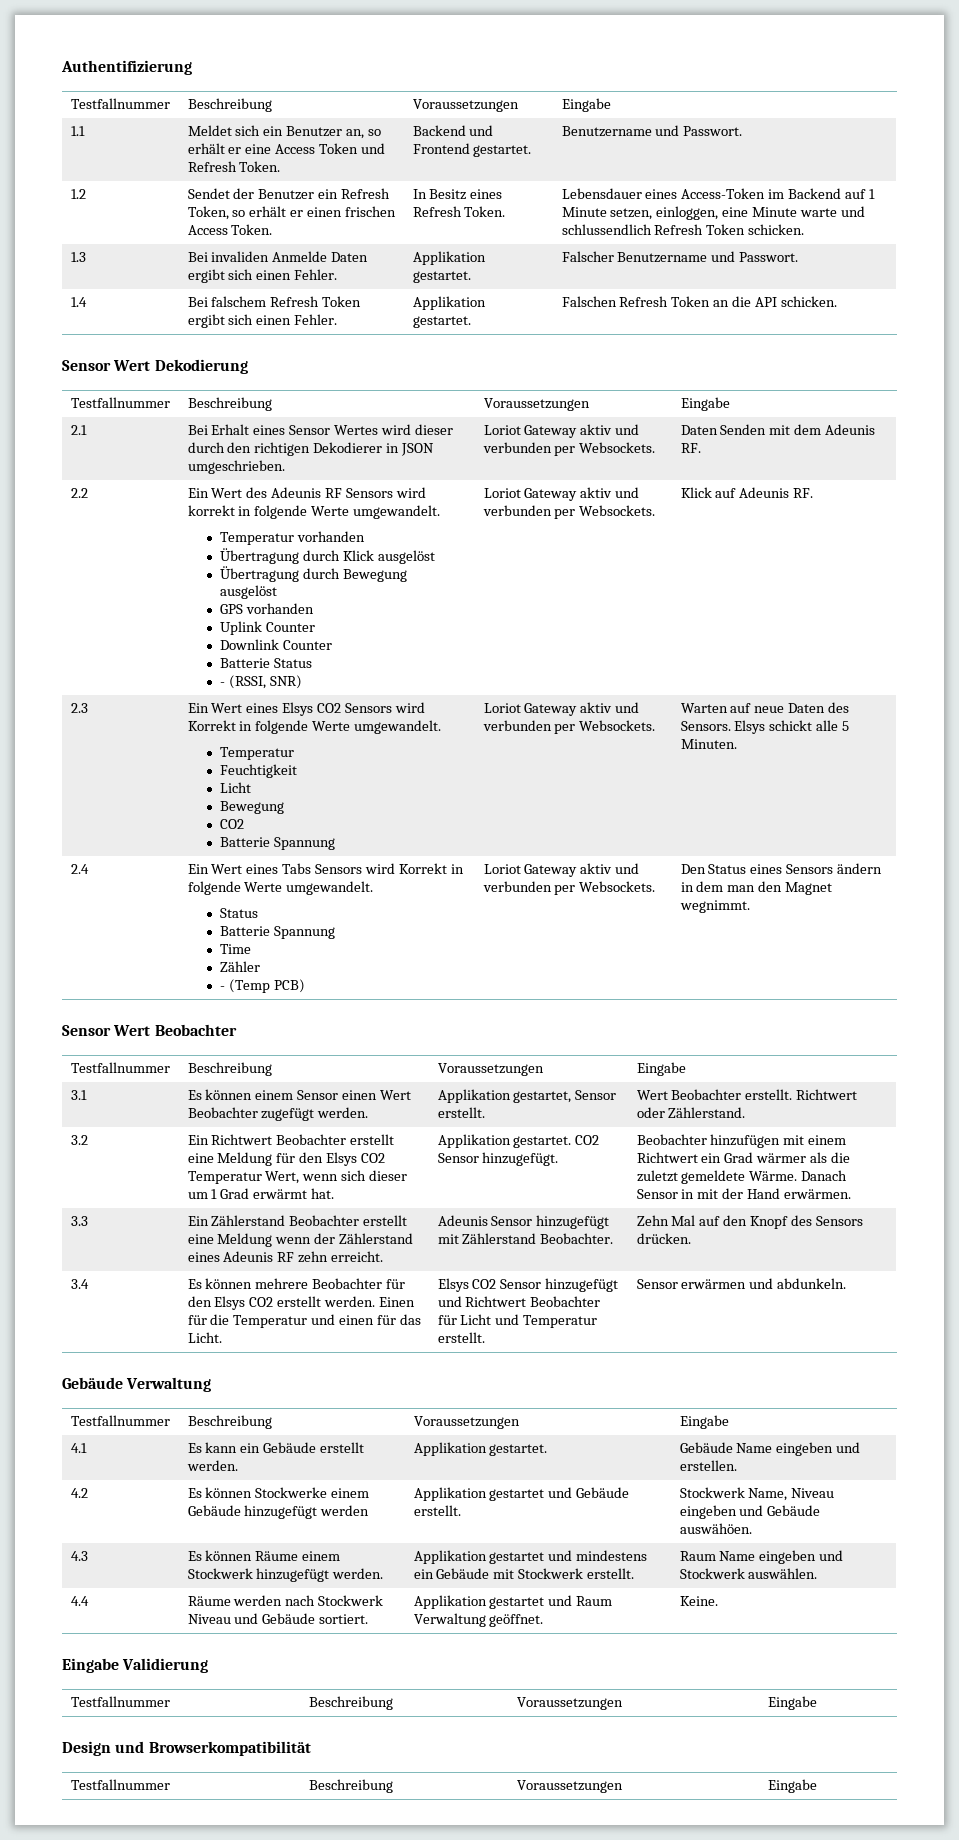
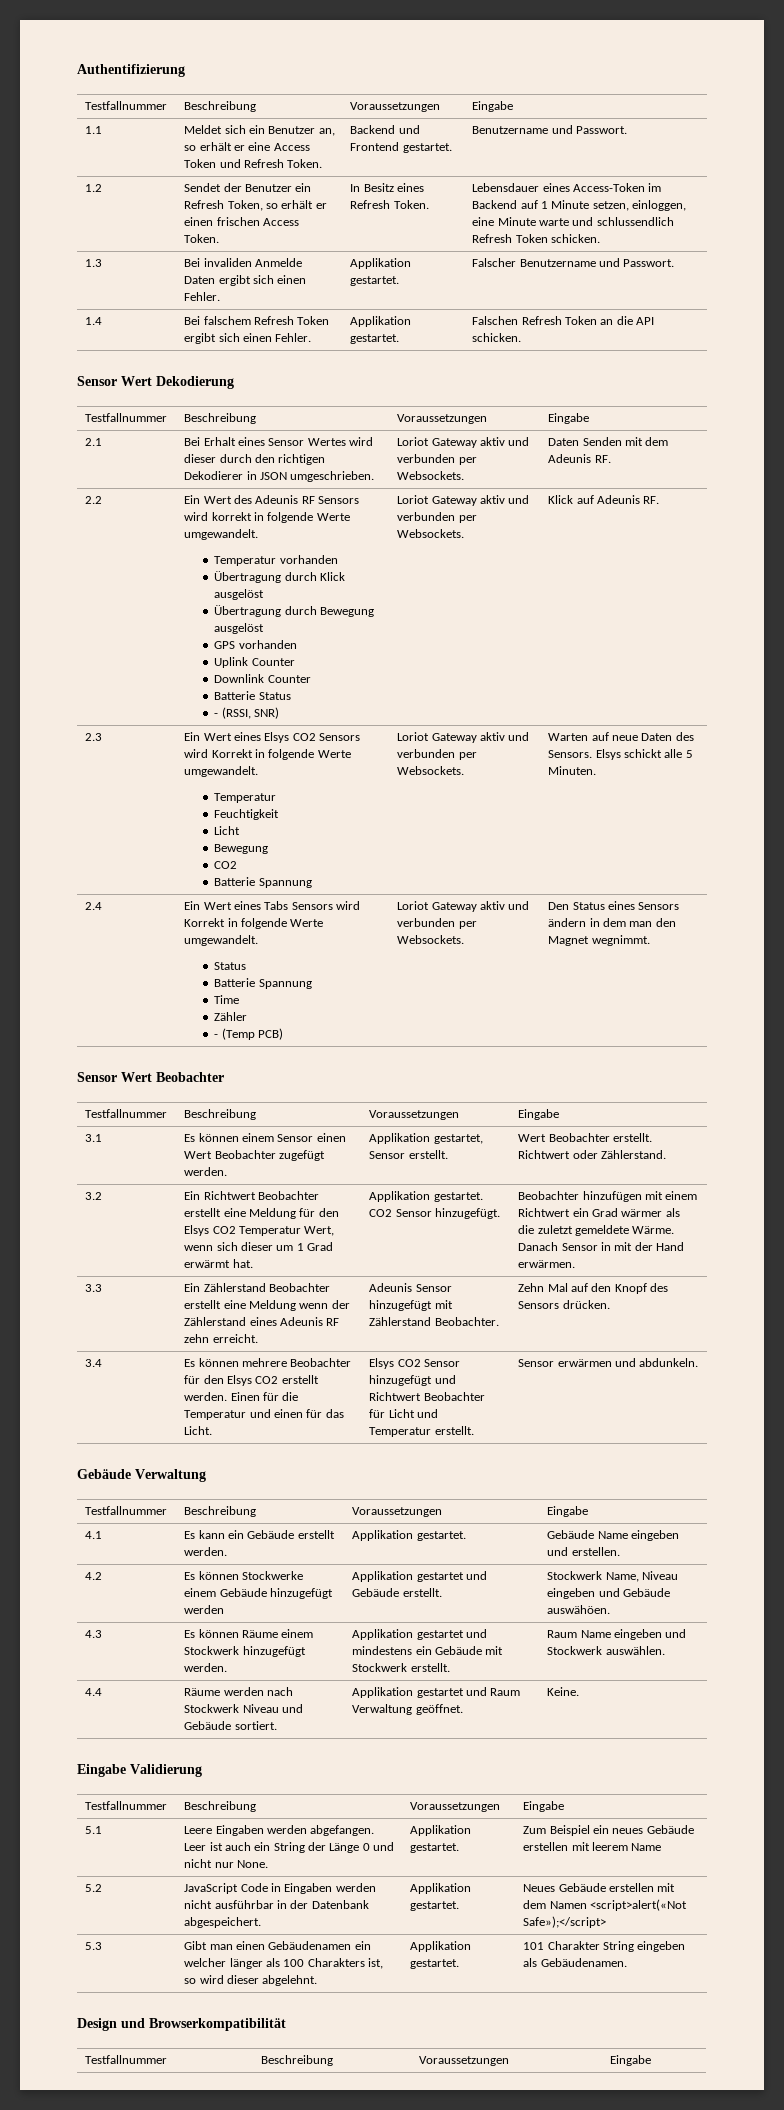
+ 5.1 | Leere Eingaben werden abgefangen. Leer ist auch ein String der Länge 0 und nicht nur None. | Applikation gestartet. | Zum Beispiel ein neues Gebäude erstellen mit leerem Name
+ 5.2 | JavaScript Code in Eingaben werden nicht ausführbar in der Datenbank abgespeichert. | Applikation gestartet. | Neues Gebäude erstellen mit dem Namen <script>alert(«Not Safe»);</script>
+ 5.3 | Gibt man einen Gebäudenamen ein welcher länger als 100 Charakters ist, so wird dieser abgelehnt. | Applikation gestartet. | 101 Charakter String eingeben als Gebäudenamen.

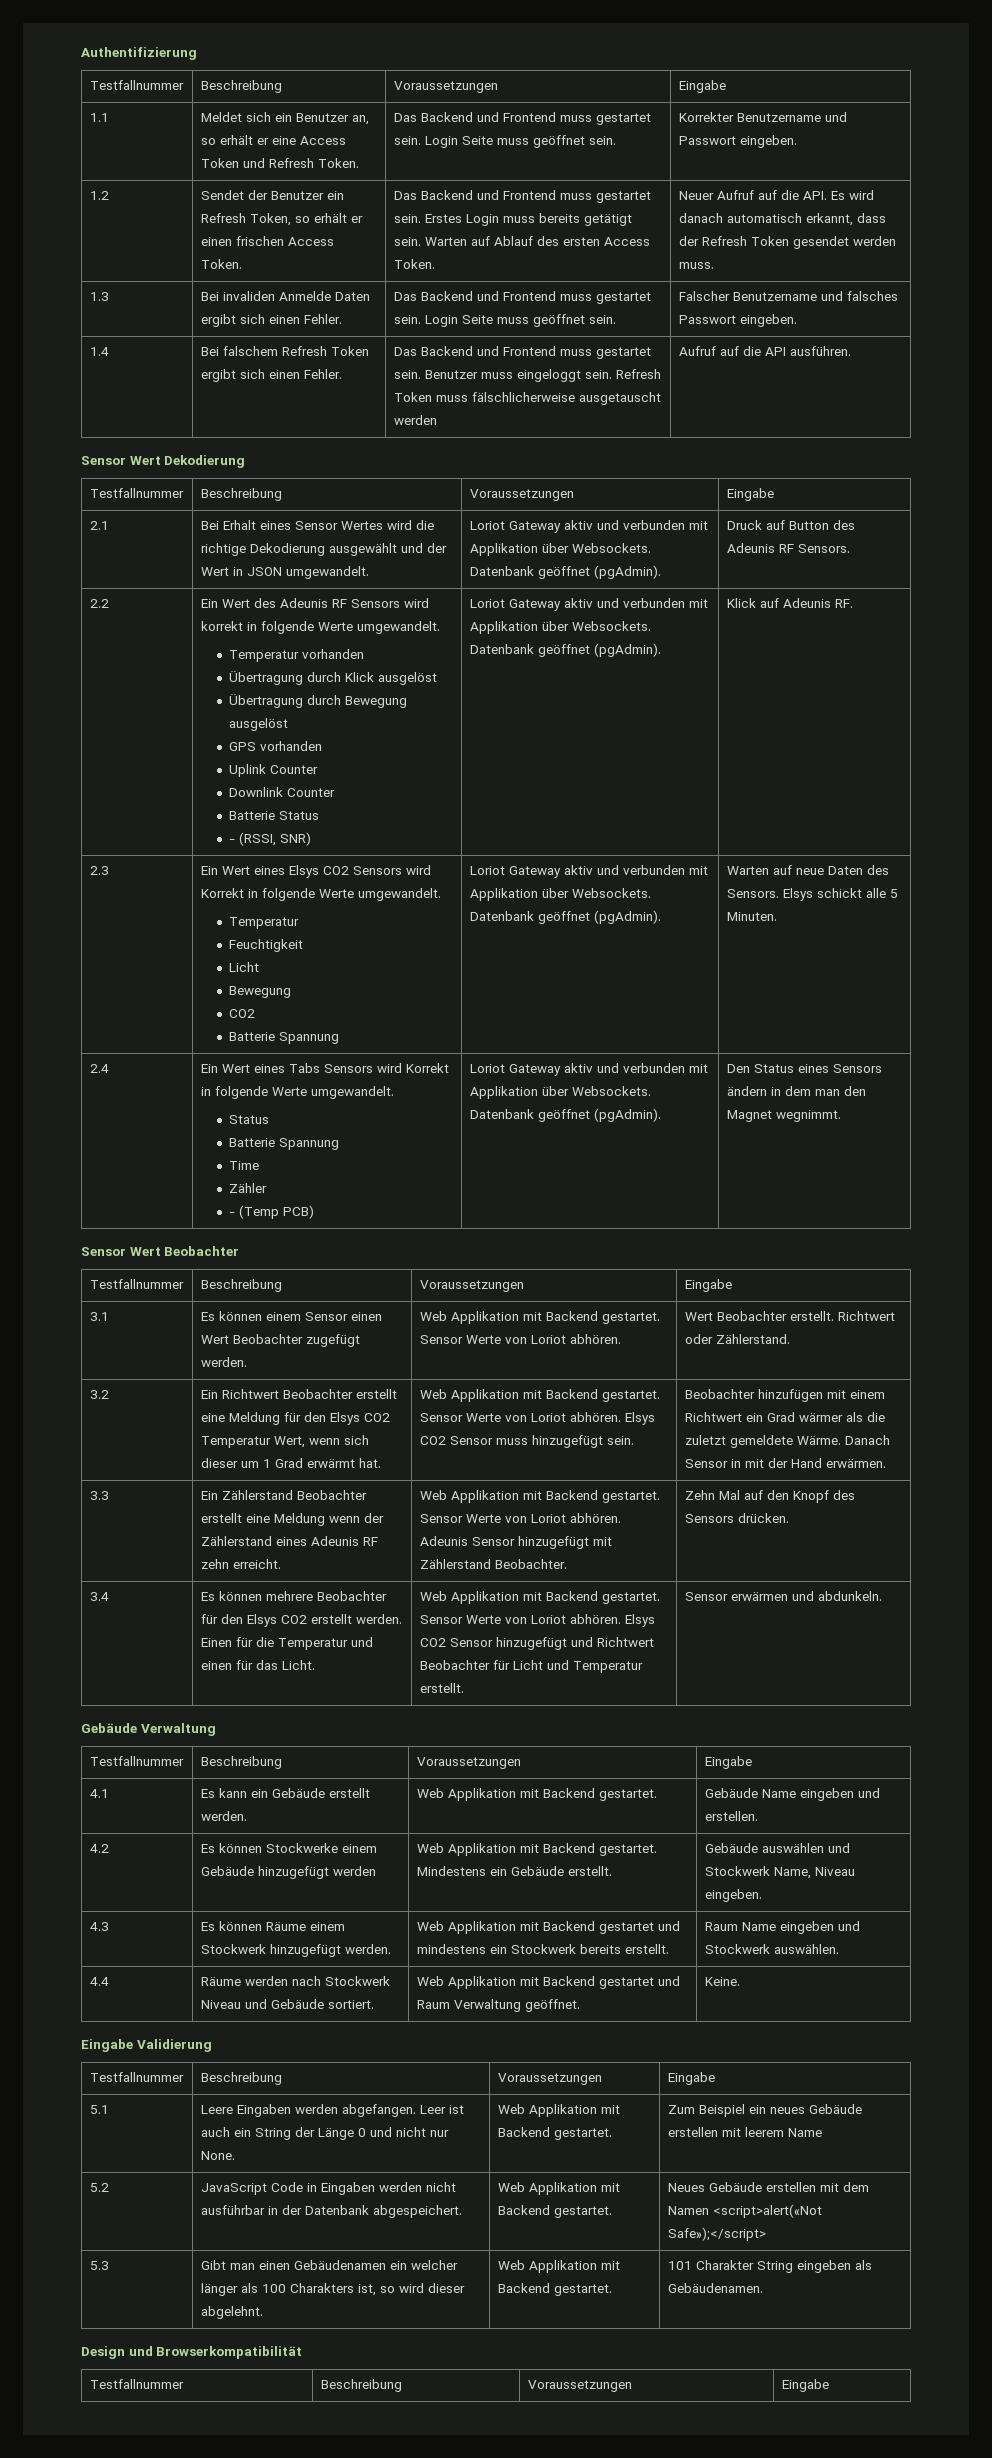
- 1.1 | Meldet sich ein Benutzer an, so erhält er eine Access Token und Refresh Token. | Backend und Frontend gestartet. | Benutzername und Passwort.
+ 1.1 | Meldet sich ein Benutzer an, so erhält er eine Access Token und Refresh Token. | Das Backend und Frontend muss gestartet sein. Login Seite muss geöffnet sein. | Korrekter Benutzername und Passwort eingeben.
- In Besitz eines Refresh Token. | Lebensdauer eines Access-Token im Backend auf 1 Minute setzen, einloggen, eine Minute warte und schlussendlich Refresh Token schicken.
+ Das Backend und Frontend muss gestartet sein. Erstes Login muss bereits getätigt sein. Warten auf Ablauf des ersten Access Token. | Neuer Aufruf auf die API. Es wird danach automatisch erkannt, dass der Refresh Token gesendet werden muss.
- 1.3 | Bei invaliden Anmelde Daten ergibt sich einen Fehler. | Applikation gestartet. | Falscher Benutzername und Passwort.
+ 1.3 | Bei invaliden Anmelde Daten ergibt sich einen Fehler. | Das Backend und Frontend muss gestartet sein. Login Seite muss geöffnet sein. | Falscher Benutzername und falsches Passwort eingeben.
- 1.4 | Bei falschem Refresh Token ergibt sich einen Fehler. | Applikation gestartet. | Falschen Refresh Token an die API schicken.
+ 1.4 | Bei falschem Refresh Token ergibt sich einen Fehler. | Das Backend und Frontend muss gestartet sein. Benutzer muss eingeloggt sein. Refresh Token muss fälschlicherweise ausgetauscht werden | Aufruf auf die API ausführen.
- 2.1 | Bei Erhalt eines Sensor Wertes wird dieser durch den richtigen Dekodierer in JSON umgeschrieben. | Loriot Gateway aktiv und verbunden per Websockets. | Daten Senden mit dem Adeunis RF.
+ 2.1 | Bei Erhalt eines Sensor Wertes wird die richtige Dekodierung ausgewählt und der Wert in JSON umgewandelt. | Loriot Gateway aktiv und verbunden mit Applikation über Websockets. Datenbank geöffnet (pgAdmin). | Druck auf Button des Adeunis RF Sensors.
- - (RSSI, SNR) | Loriot Gateway aktiv und verbunden per Websockets.
+ - (RSSI, SNR) | Loriot Gateway aktiv und verbunden mit Applikation über Websockets. Datenbank geöffnet (pgAdmin).
- Batterie Spannung | Loriot Gateway aktiv und verbunden per Websockets.
+ Batterie Spannung | Loriot Gateway aktiv und verbunden mit Applikation über Websockets. Datenbank geöffnet (pgAdmin).
- - (Temp PCB) | Loriot Gateway aktiv und verbunden per Websockets.
+ - (Temp PCB) | Loriot Gateway aktiv und verbunden mit Applikation über Websockets. Datenbank geöffnet (pgAdmin).
- 3.1 | Es können einem Sensor einen Wert Beobachter zugefügt werden. | Applikation gestartet, Sensor erstellt. | Wert Beobachter erstellt. Richtwert oder Zählerstand.
+ 3.1 | Es können einem Sensor einen Wert Beobachter zugefügt werden. | Web Applikation mit Backend gestartet. Sensor Werte von Loriot abhören. | Wert Beobachter erstellt. Richtwert oder Zählerstand.
- Applikation gestartet. CO2 Sensor hinzugefügt.
+ Web Applikation mit Backend gestartet. Sensor Werte von Loriot abhören. Elsys CO2 Sensor muss hinzugefügt sein.
- 3.3 | Ein Zählerstand Beobachter erstellt eine Meldung wenn der Zählerstand eines Adeunis RF zehn erreicht. | Adeunis Sensor hinzugefügt mit Zählerstand Beobachter. | Zehn Mal auf den Knopf des Sensors drücken.
+ 3.3 | Ein Zählerstand Beobachter erstellt eine Meldung wenn der Zählerstand eines Adeunis RF zehn erreicht. | Web Applikation mit Backend gestartet. Sensor Werte von Loriot abhören. Adeunis Sensor hinzugefügt mit Zählerstand Beobachter. | Zehn Mal auf den Knopf des Sensors drücken.
- Einen für die Temperatur und einen für das Licht. | Elsys CO2 Sensor hinzugefügt und Richtwert Beobachter für Licht und Temperatur erstellt.
+ Einen für die Temperatur und einen für das Licht. | Web Applikation mit Backend gestartet. Sensor Werte von Loriot abhören. Elsys CO2 Sensor hinzugefügt und Richtwert Beobachter für Licht und Temperatur erstellt.
- 4.1 | Es kann ein Gebäude erstellt werden. | Applikation gestartet. | Gebäude Name eingeben und erstellen.
+ 4.1 | Es kann ein Gebäude erstellt werden. | Web Applikation mit Backend gestartet. | Gebäude Name eingeben und erstellen.
- 4.2 | Es können Stockwerke einem Gebäude hinzugefügt werden | Applikation gestartet und Gebäude erstellt. | Stockwerk Name, Niveau eingeben und Gebäude auswähöen.
+ 4.2 | Es können Stockwerke einem Gebäude hinzugefügt werden | Web Applikation mit Backend gestartet. Mindestens ein Gebäude erstellt. | Gebäude auswählen und Stockwerk Name, Niveau eingeben.
- 4.3 | Es können Räume einem Stockwerk hinzugefügt werden. | Applikation gestartet und mindestens ein Gebäude mit Stockwerk erstellt. | Raum Name eingeben und Stockwerk auswählen.
+ 4.3 | Es können Räume einem Stockwerk hinzugefügt werden. | Web Applikation mit Backend gestartet und mindestens ein Stockwerk bereits erstellt. | Raum Name eingeben und Stockwerk auswählen.
- 4.4 | Räume werden nach Stockwerk Niveau und Gebäude sortiert. | Applikation gestartet und Raum Verwaltung geöffnet. | Keine.
+ 4.4 | Räume werden nach Stockwerk Niveau und Gebäude sortiert. | Web Applikation mit Backend gestartet und Raum Verwaltung geöffnet. | Keine.
- 5.1 | Leere Eingaben werden abgefangen. Leer ist auch ein String der Länge 0 und nicht nur None. | Applikation gestartet. | Zum Beispiel ein neues Gebäude erstellen mit leerem Name
+ 5.1 | Leere Eingaben werden abgefangen. Leer ist auch ein String der Länge 0 und nicht nur None. | Web Applikation mit Backend gestartet. | Zum Beispiel ein neues Gebäude erstellen mit leerem Name
- 5.2 | JavaScript Code in Eingaben werden nicht ausführbar in der Datenbank abgespeichert. | Applikation gestartet. | Neues Gebäude erstellen mit dem Namen <script>alert(«Not Safe»);</script>
+ 5.2 | JavaScript Code in Eingaben werden nicht ausführbar in der Datenbank abgespeichert. | Web Applikation mit Backend gestartet. | Neues Gebäude erstellen mit dem Namen <script>alert(«Not Safe»);</script>
- 5.3 | Gibt man einen Gebäudenamen ein welcher länger als 100 Charakters ist, so wird dieser abgelehnt. | Applikation gestartet. | 101 Charakter String eingeben als Gebäudenamen.
+ 5.3 | Gibt man einen Gebäudenamen ein welcher länger als 100 Charakters ist, so wird dieser abgelehnt. | Web Applikation mit Backend gestartet. | 101 Charakter String eingeben als Gebäudenamen.

